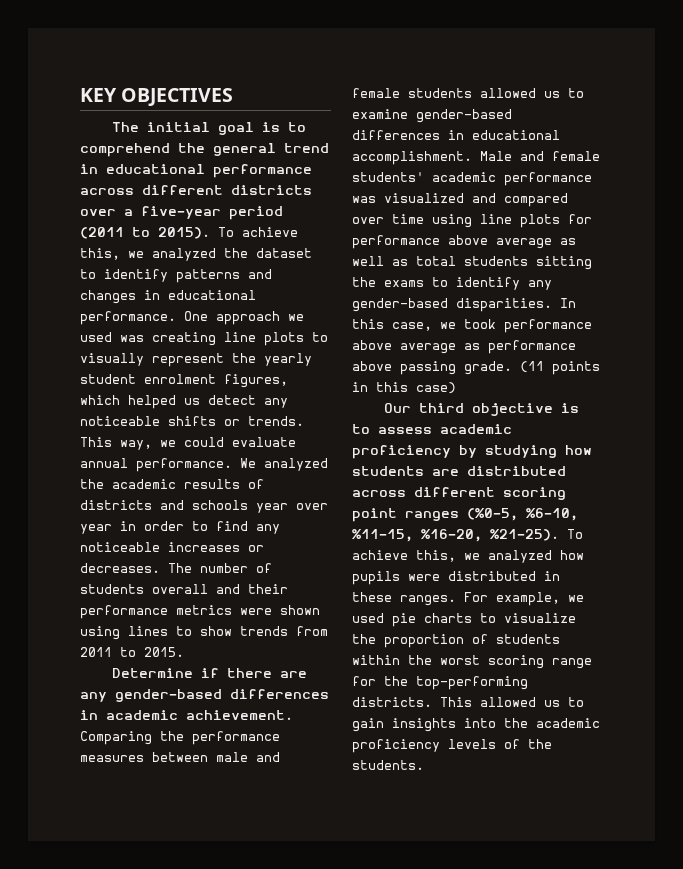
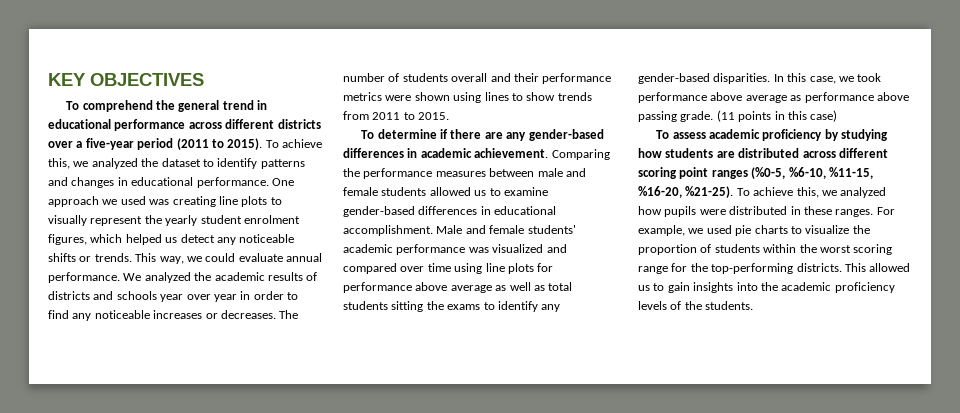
- The initial goal is to comprehend the general trend in educational performance across different districts over a five-year period (2011 to 2015).
+ To comprehend the general trend in educational performance across different districts over a five-year period (2011 to 2015).
- Determine if there are any gender-based differences in academic achievement.
+ To determine if there are any gender-based differences in academic achievement.
- Our third objective is to assess academic proficiency by studying how students are distributed across different scoring point ranges (%0-5, %6-10, %11-15, %16-20, %21-25).
+ To assess academic proficiency by studying how students are distributed across different scoring point ranges (%0-5, %6-10, %11-15, %16-20, %21-25).

